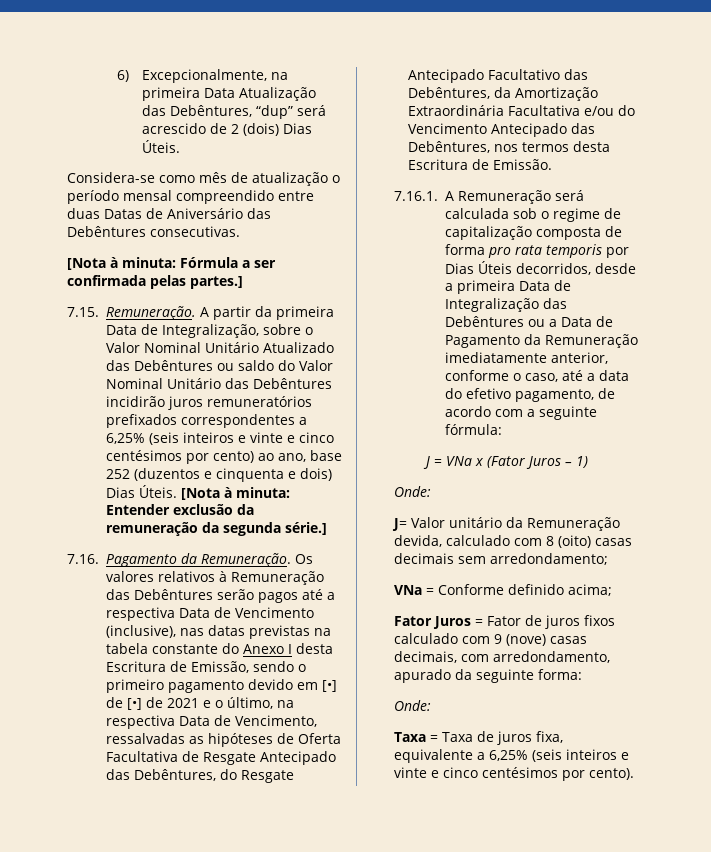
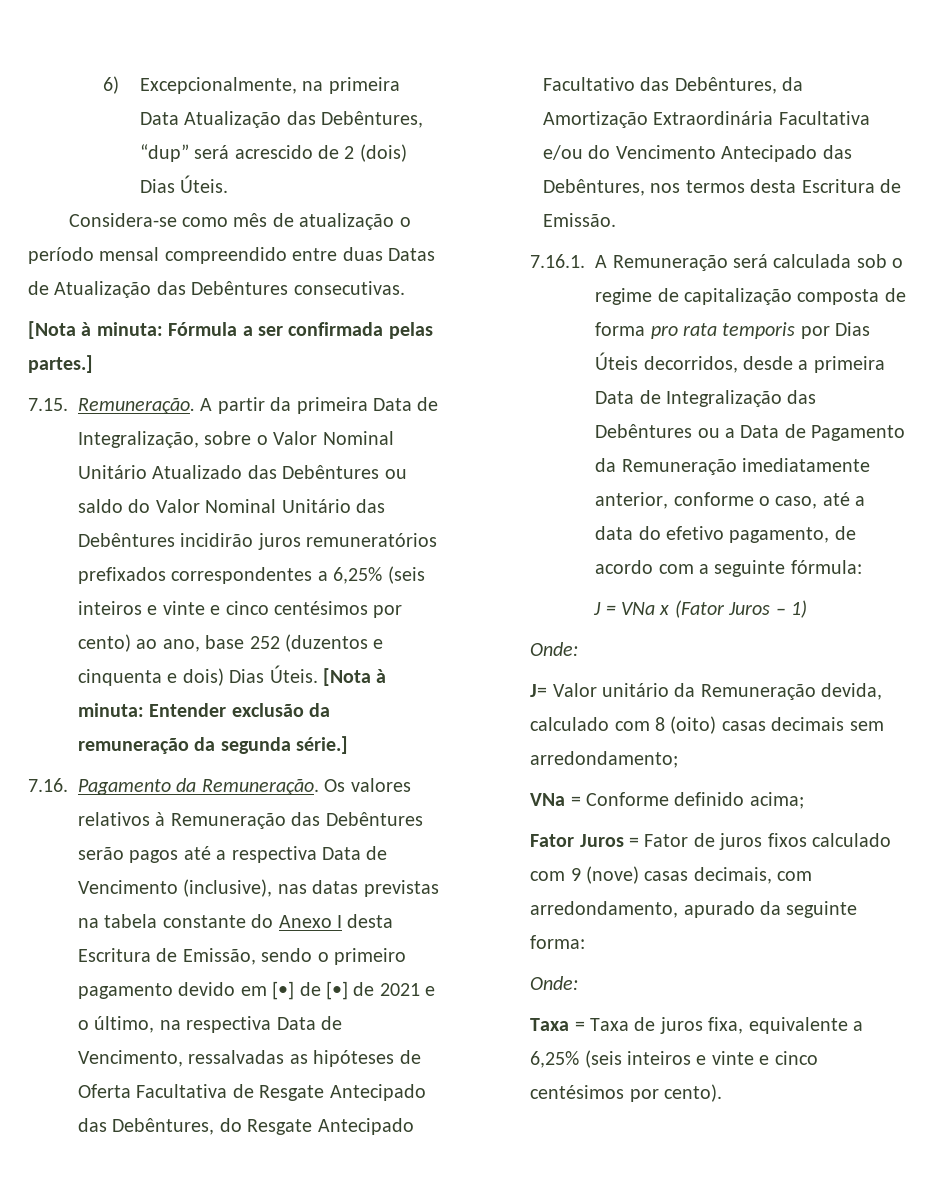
- Considera-se como mês de atualização o período mensal compreendido entre duas Datas de Aniversário das Debêntures consecutivas.
+ Considera-se como mês de atualização o período mensal compreendido entre duas Datas de Atualização das Debêntures consecutivas.

